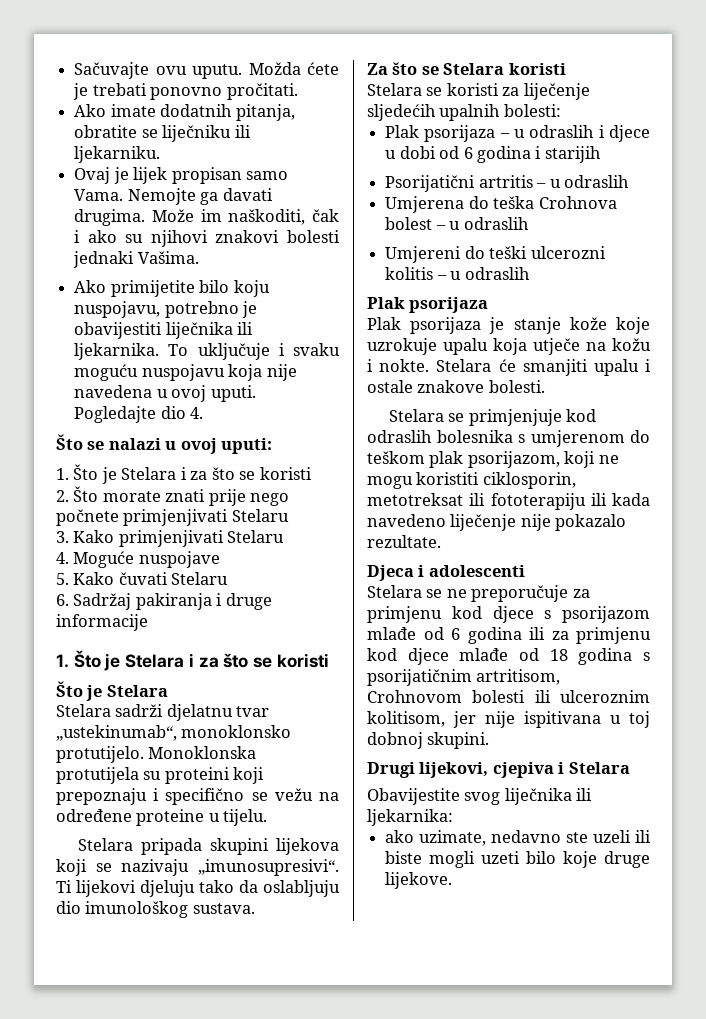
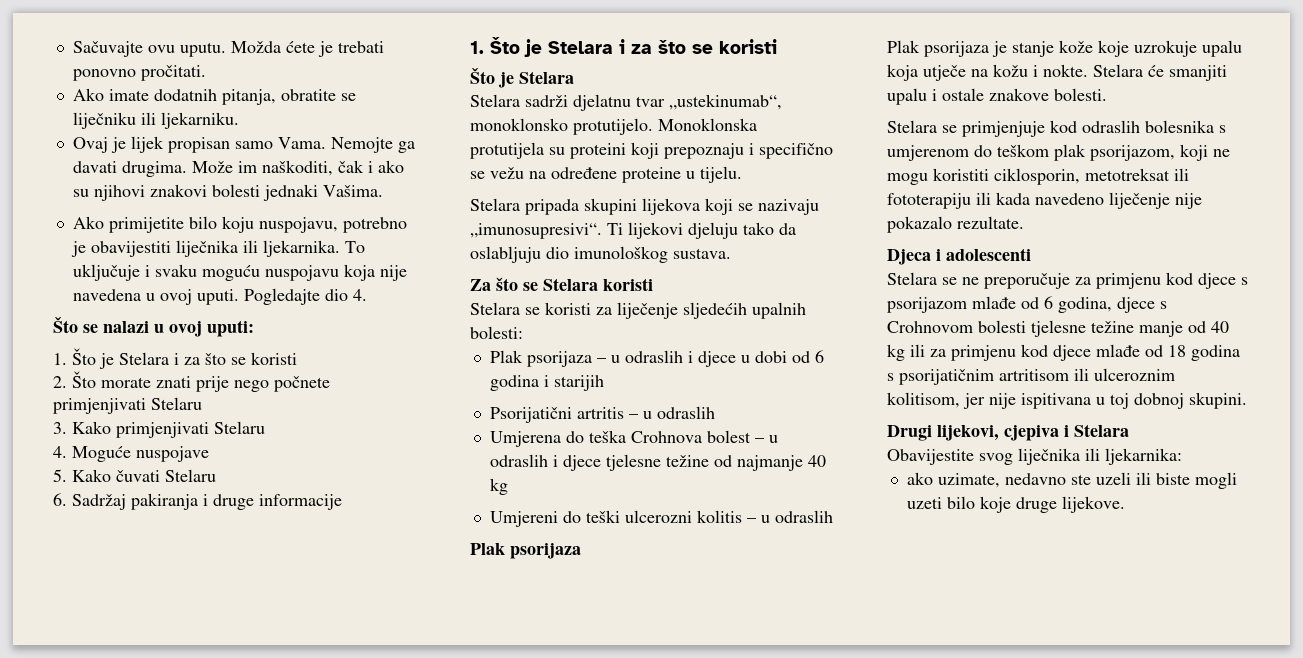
- Umjerena do teška Crohnova bolest – u odraslih
+ Umjerena do teška Crohnova bolest – u odraslih i djece tjelesne težine od najmanje 40 kg
- Stelara se ne preporučuje za primjenu kod djece s psorijazom mlađe od 6 godina ili za primjenu kod djece mlađe od 18 godina s psorijatičnim artritisom, Crohnovom bolesti ili ulceroznim kolitisom, jer nije ispitivana u toj dobnoj skupini.
+ Stelara se ne preporučuje za primjenu kod djece s psorijazom mlađe od 6 godina, djece s Crohnovom bolesti tjelesne težine manje od 40 kg ili za primjenu kod djece mlađe od 18 godina s psorijatičnim artritisom ili ulceroznim kolitisom, jer nije ispitivana u toj dobnoj skupini.

